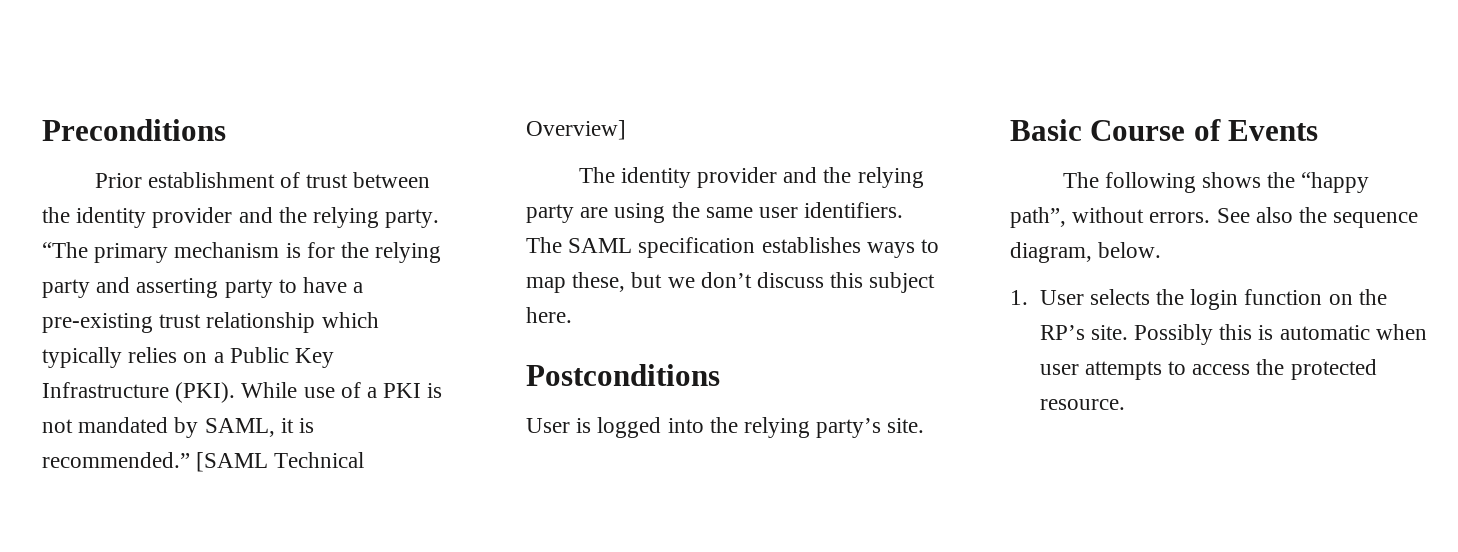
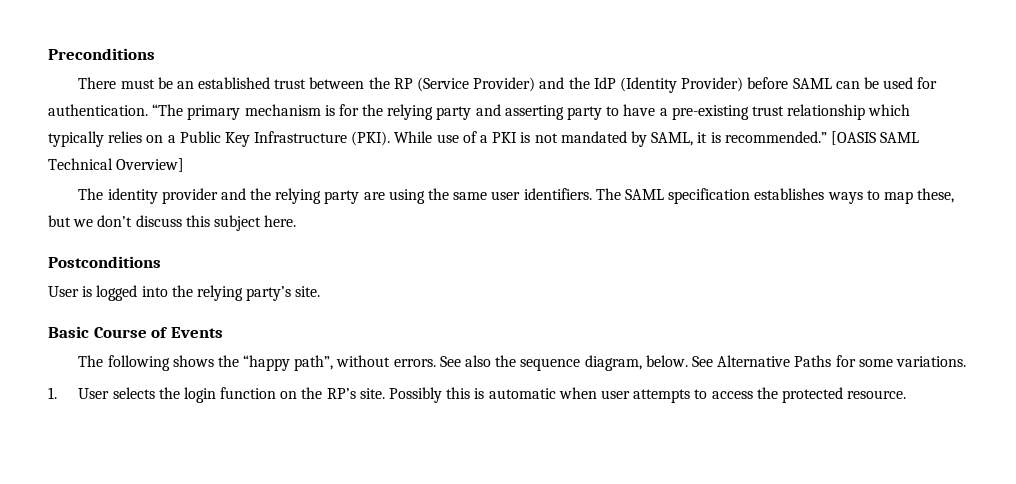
- Prior establishment of trust between the identity provider and the relying party.
+ There must be an established trust between the RP (Service Provider) and the IdP (Identity Provider) before SAML can be used for authentication.
- [SAML Technical Overview]
+ [OASIS SAML Technical Overview]
+ See Alternative Paths for some variations.

